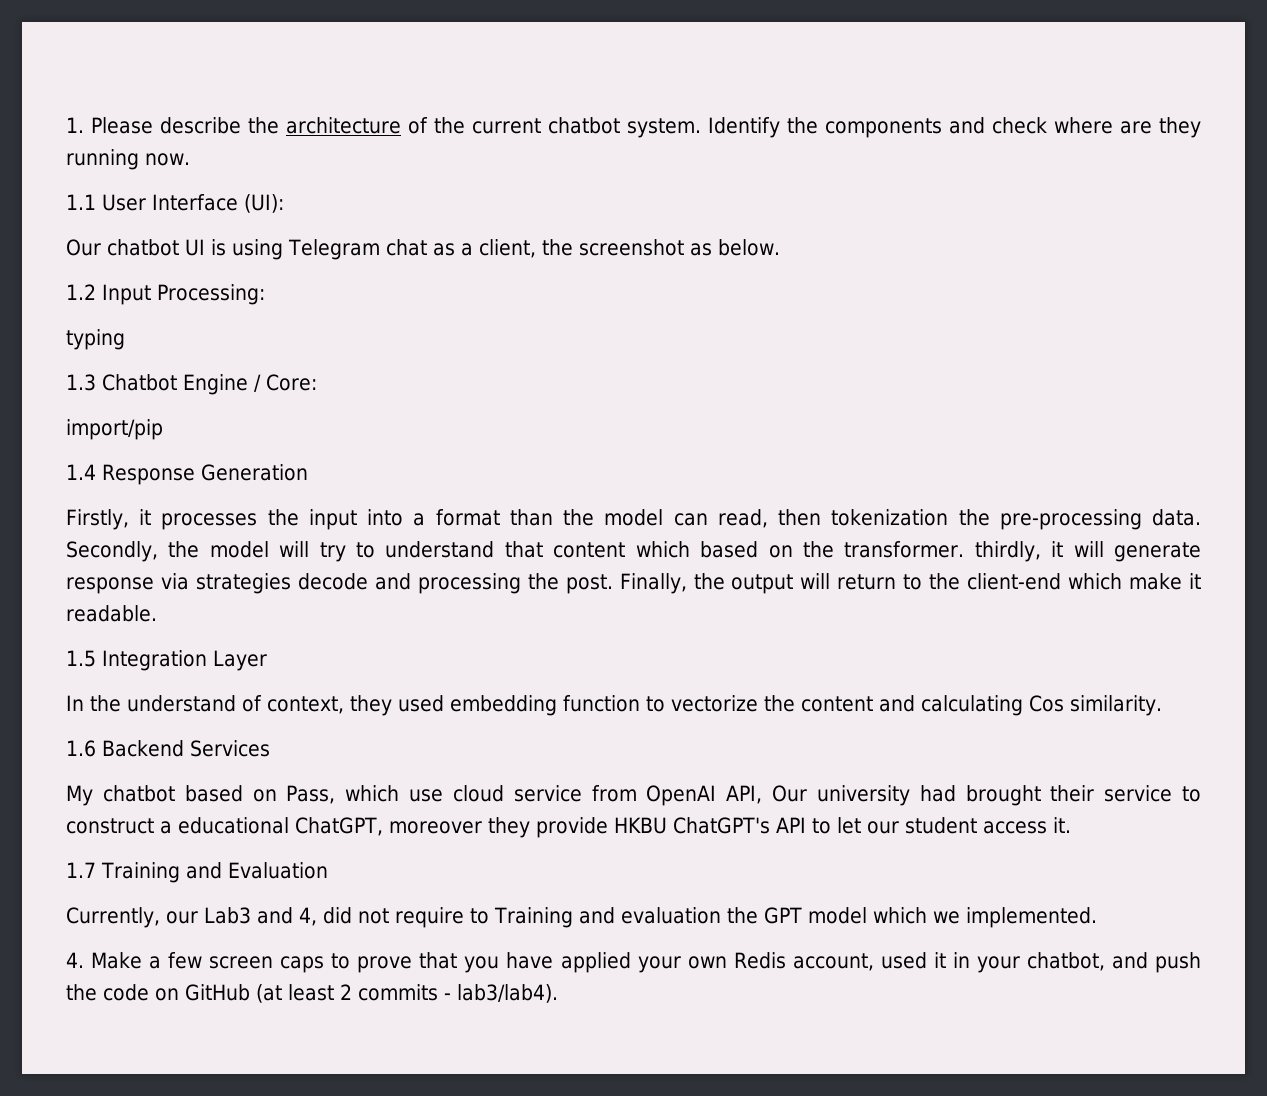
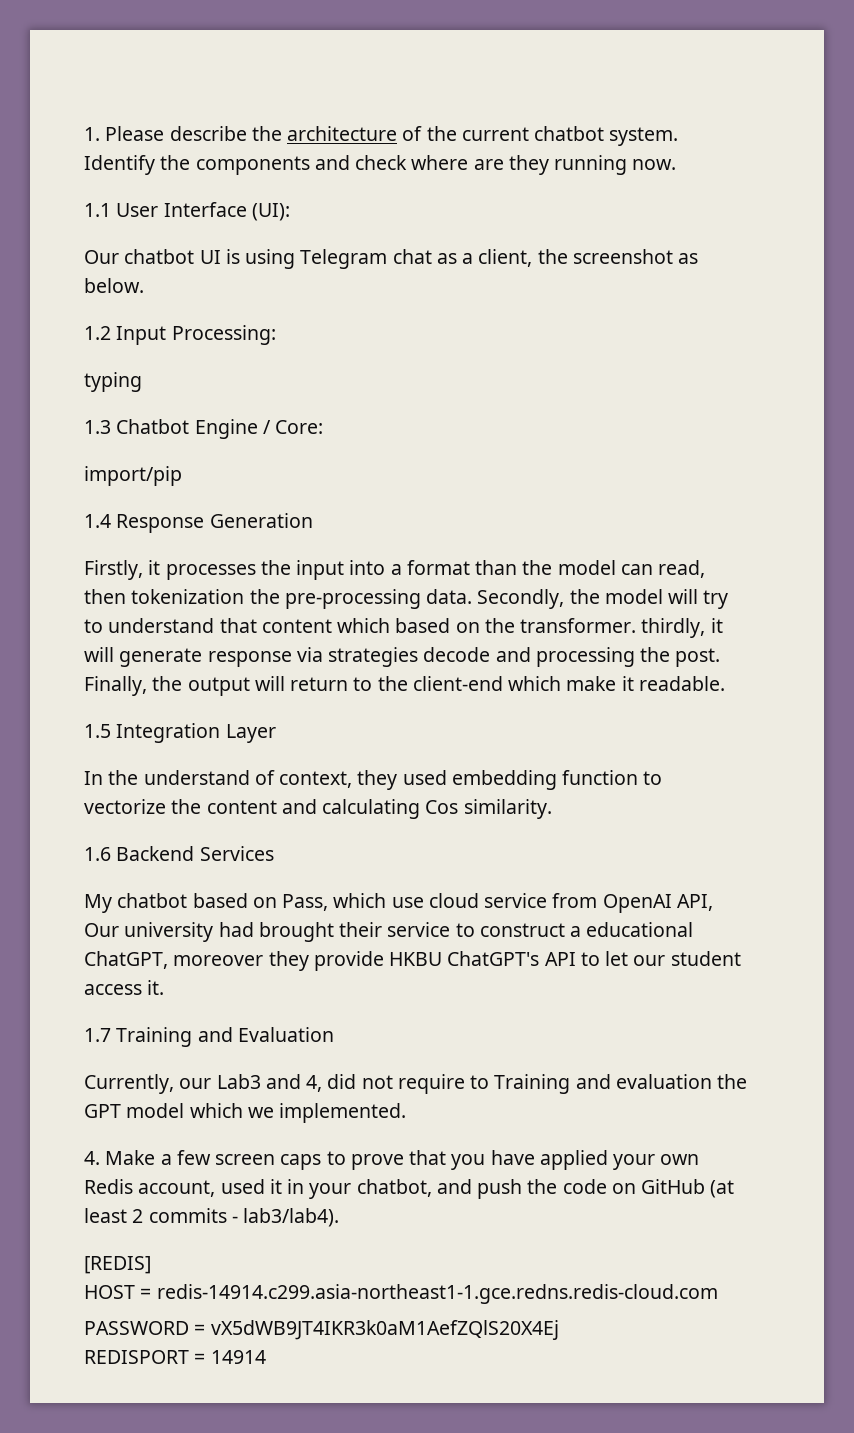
+ [REDIS]
+ HOST = redis-14914.c299.asia-northeast1-1.gce.redns.redis-cloud.com
+ PASSWORD = vX5dWB9JT4IKR3k0aM1AefZQlS20X4Ej
+ REDISPORT = 14914

